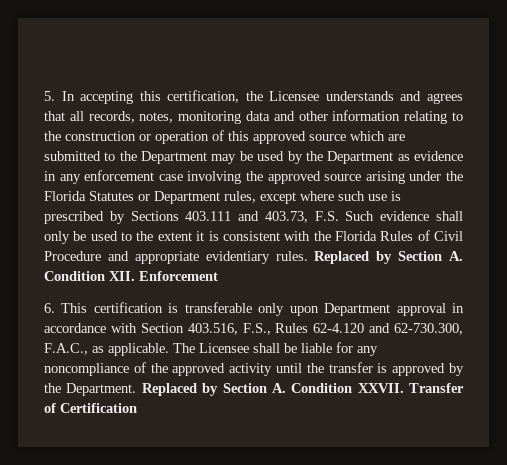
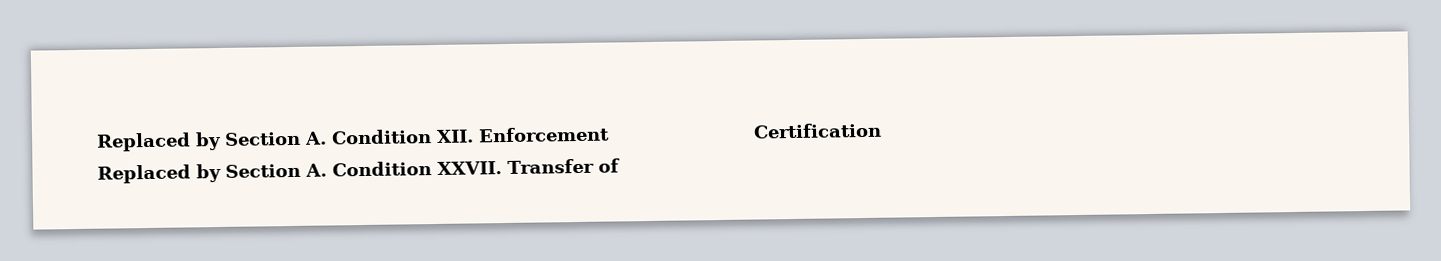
- 5. In accepting this certification, the Licensee understands and agrees that all records, notes, monitoring data and other information relating to the construction or operation of this approved source which are submitted to the Department may be used by the Department as evidence in any enforcement case involving the approved source arising under the Florida Statutes or Department rules, except where such use is prescribed by Sections 403.111 and 403.73, F.S. Such evidence shall only be used to the extent it is consistent with the Florida Rules of Civil Procedure and appropriate evidentiary rules.
- 6. This certification is transferable only upon Department approval in accordance with Section 403.516, F.S., Rules 62-4.120 and 62-730.300, F.A.C., as applicable. The Licensee shall be liable for any noncompliance of the approved activity until the transfer is approved by the Department.

